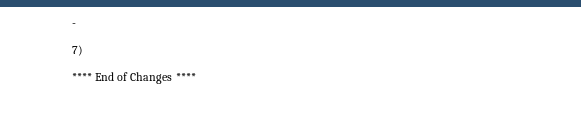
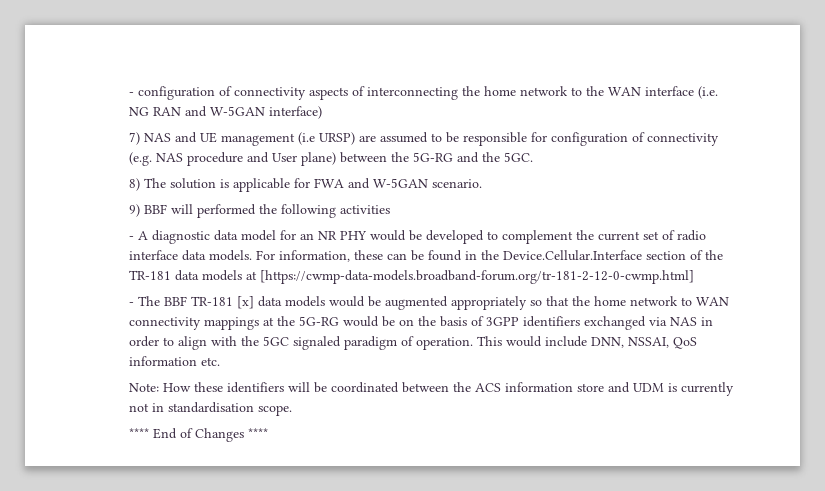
- -
- 7)
+ - configuration of connectivity aspects of interconnecting the home network to the WAN interface (i.e. NG RAN and W-5GAN interface)
+ 7) NAS and UE management (i.e URSP) are assumed to be responsible for configuration of connectivity (e.g. NAS procedure and User plane) between the 5G-RG and the 5GC.
+ 8) The solution is applicable for FWA and W-5GAN scenario.
+ 9) BBF will performed the following activities
+ - A diagnostic data model for an NR PHY would be developed to complement the current set of radio interface data models. For information, these can be found in the Device.Cellular.Interface section of the TR-181 data models at [https://cwmp-data-models.broadband-forum.org/tr-181-2-12-0-cwmp.html]
+ - The BBF TR-181 [x] data models would be augmented appropriately so that the home network to WAN connectivity mappings at the 5G-RG would be on the basis of 3GPP identifiers exchanged via NAS in order to align with the 5GC signaled paradigm of operation. This would include DNN, NSSAI, QoS information etc.
+ Note: How these identifiers will be coordinated between the ACS information store and UDM is currently not in standardisation scope.

